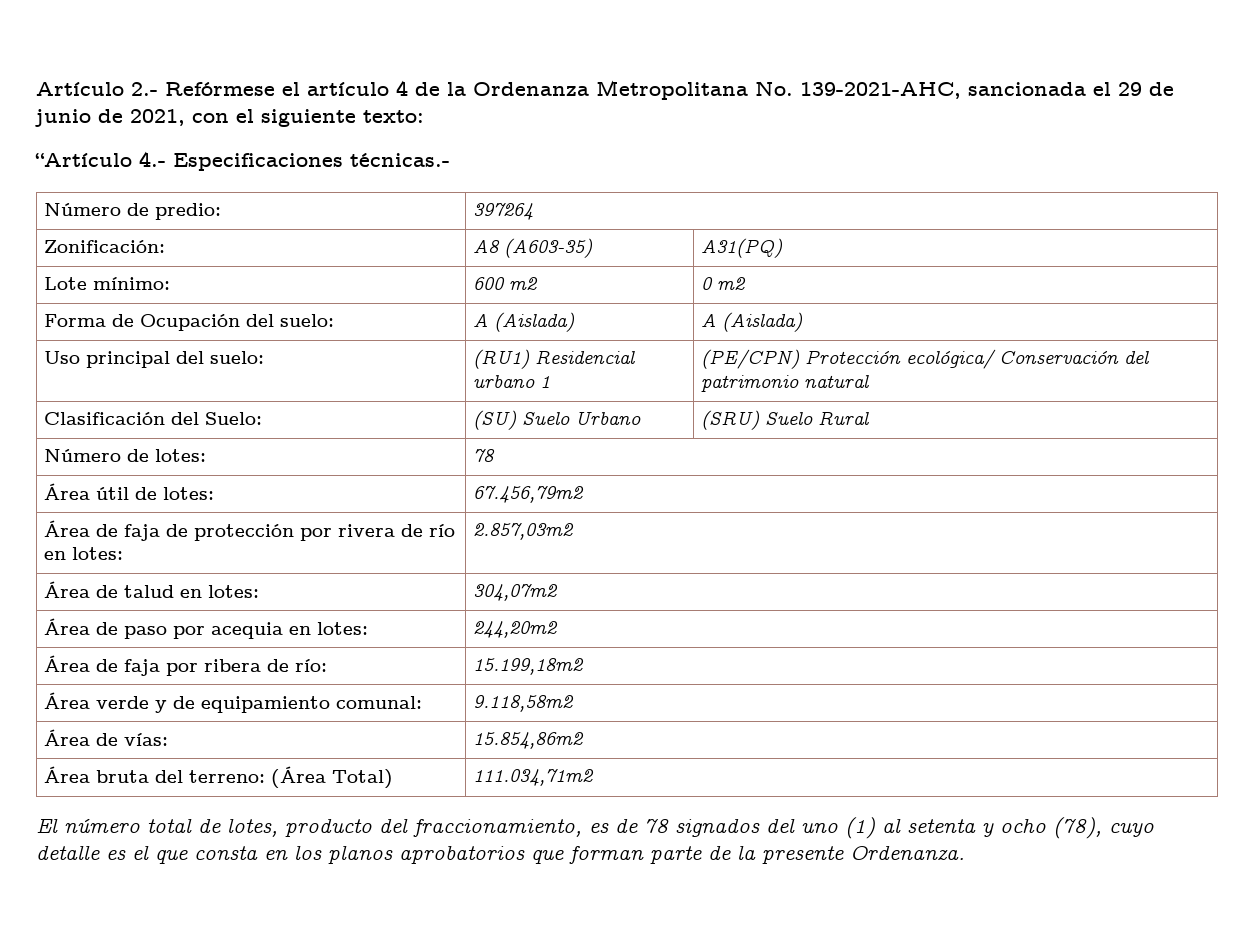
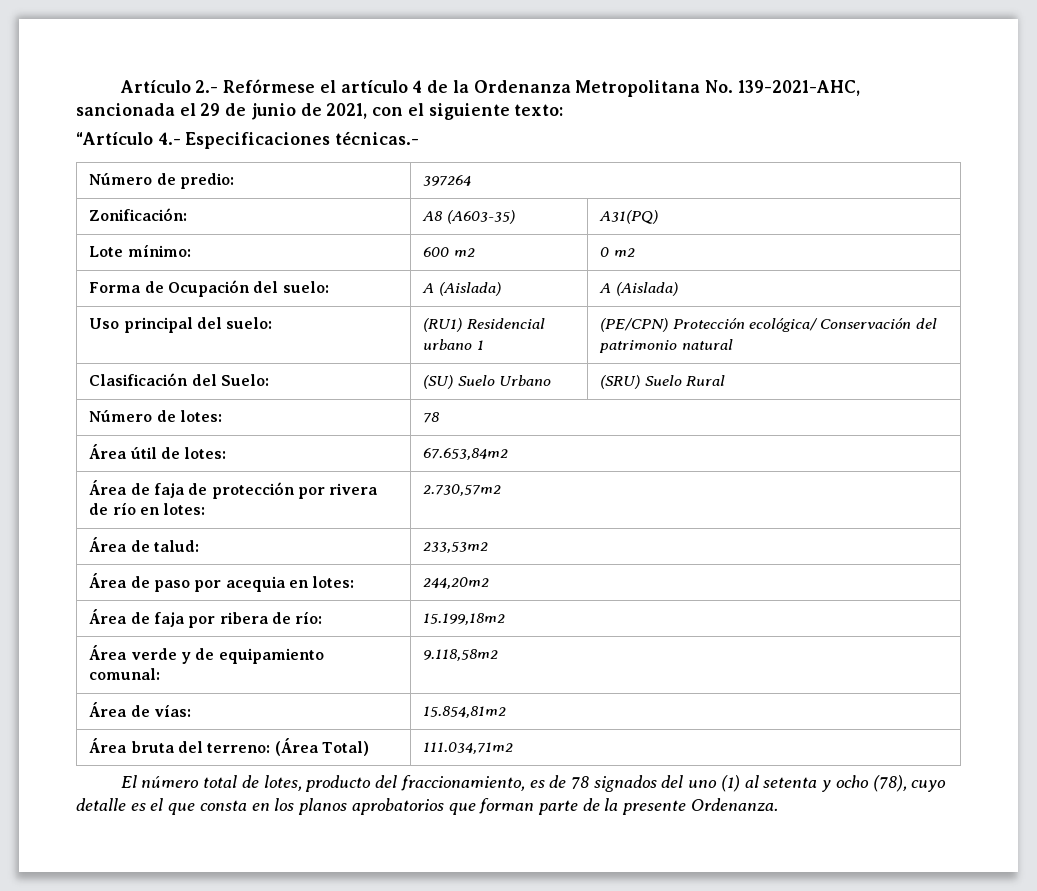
- Área útil de lotes: | 67.456,79m2
+ Área útil de lotes: | 67.653,84m2
- Área de faja de protección por rivera de río en lotes: | 2.857,03m2
- Área de talud en lotes: | 304,07m2
+ Área de faja de protección por rivera de río en lotes: | 2.730,57m2
+ Área de talud: | 233,53m2
- Área de vías: | 15.854,86m2
+ Área de vías: | 15.854,81m2

